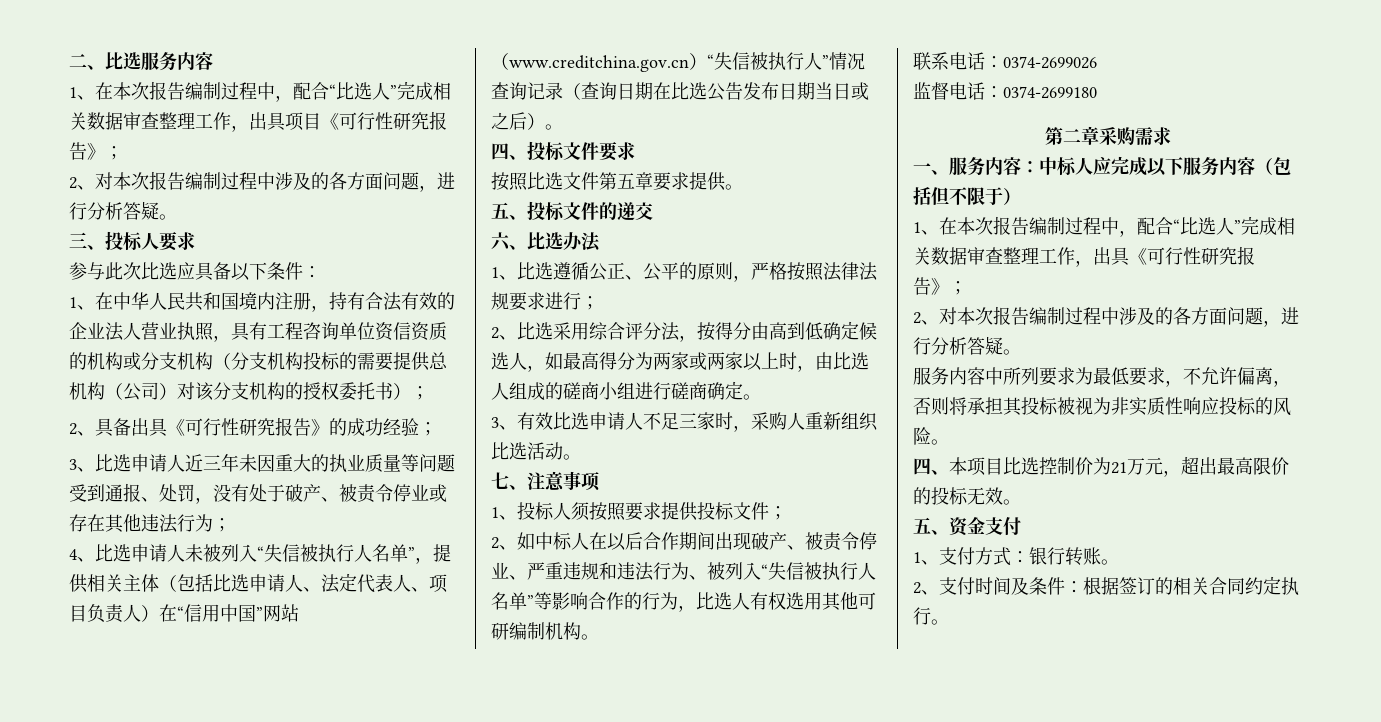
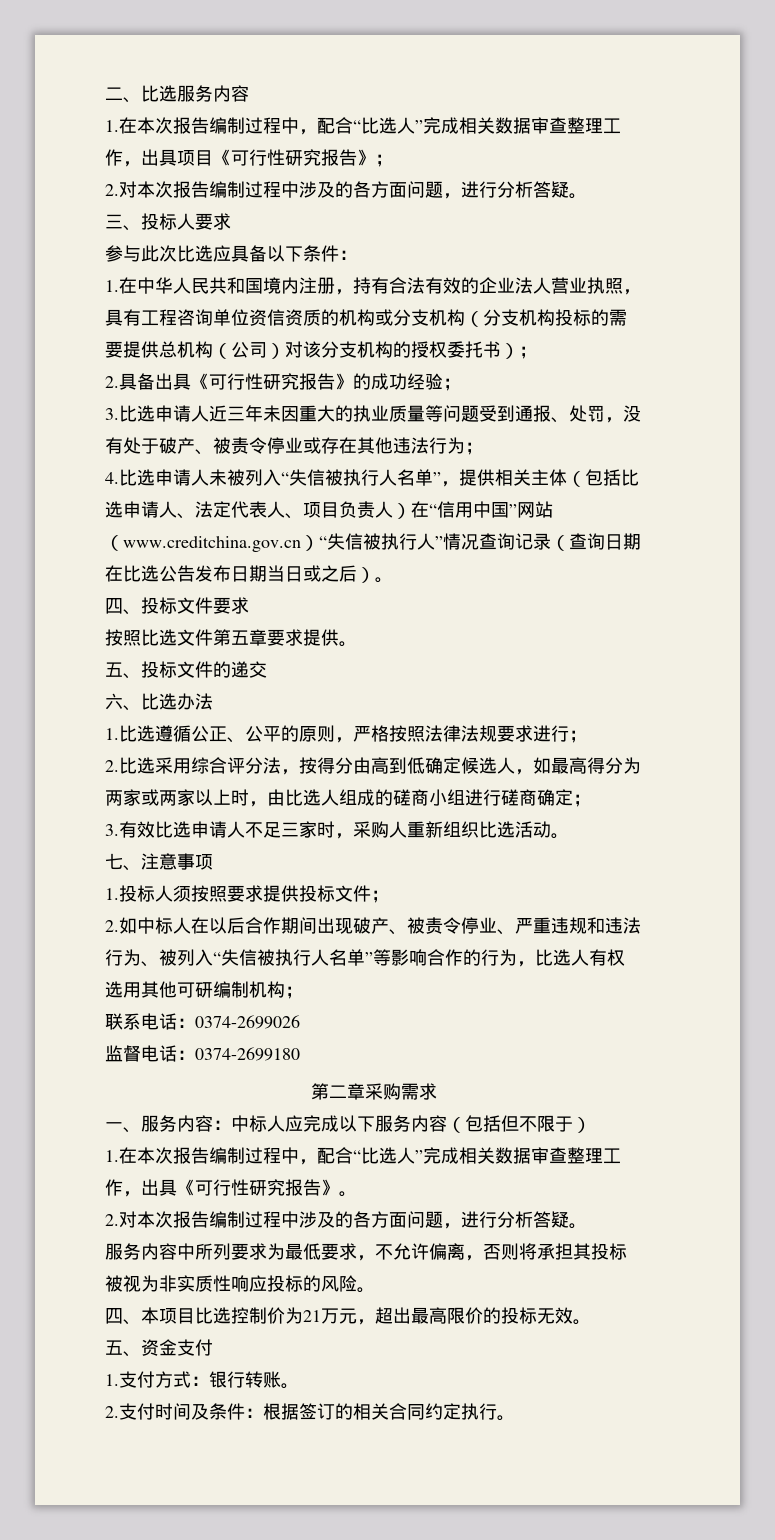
- 1、在本次报告编制过程中，配合“比选人”完成相关数据审查整理工作，出具项目《可行性研究报告》；
- 2、对本次报告编制过程中涉及的各方面问题，进行分析答疑。
+ 1.在本次报告编制过程中，配合“比选人”完成相关数据审查整理工作，出具项目《可行性研究报告》；
+ 2.对本次报告编制过程中涉及的各方面问题，进行分析答疑。
- 1、在中华人民共和国境内注册，持有合法有效的企业法人营业执照，具有工程咨询单位资信资质的机构或分支机构（分支机构投标的需要提供总机构（公司）对该分支机构的授权委托书）；
+ 1.在中华人民共和国境内注册，持有合法有效的企业法人营业执照，具有工程咨询单位资信资质的机构或分支机构（分支机构投标的需要提供总机构（公司）对该分支机构的授权委托书）；
- 2、具备出具《可行性研究报告》的成功经验；
+ 2.具备出具《可行性研究报告》的成功经验；
- 3、比选申请人近三年未因重大的执业质量等问题受到通报、处罚，没有处于破产、被责令停业或存在其他违法行为；
+ 3.比选申请人近三年未因重大的执业质量等问题受到通报、处罚，没有处于破产、被责令停业或存在其他违法行为；
- 4、比选申请人未被列入“失信被执行人名单”，提供相关主体（包括比选申请人、法定代表人、项目负责人）在“信用中国”网站（www.creditchina.gov.cn）“失信被执行人”情况查询记录（查询日期在比选公告发布日期当日或之后）。
+ 4.比选申请人未被列入“失信被执行人名单”，提供相关主体（包括比选申请人、法定代表人、项目负责人）在“信用中国”网站（www.creditchina.gov.cn）“失信被执行人”情况查询记录（查询日期在比选公告发布日期当日或之后）。
- 1、比选遵循公正、公平的原则，严格按照法律法规要求进行；
+ 1.比选遵循公正、公平的原则，严格按照法律法规要求进行；
- 2、比选采用综合评分法，按得分由高到低确定候选人，如最高得分为两家或两家以上时，由比选人组成的磋商小组进行磋商确定。
- 3、有效比选申请人不足三家时，采购人重新组织比选活动。
+ 2.比选采用综合评分法，按得分由高到低确定候选人，如最高得分为两家或两家以上时，由比选人组成的磋商小组进行磋商确定；
+ 3.有效比选申请人不足三家时，采购人重新组织比选活动。
- 1、投标人须按照要求提供投标文件；
+ 1.投标人须按照要求提供投标文件；
- 2、如中标人在以后合作期间出现破产、被责令停业、严重违规和违法行为、被列入“失信被执行人名单”等影响合作的行为，比选人有权选用其他可研编制机构。
+ 2.如中标人在以后合作期间出现破产、被责令停业、严重违规和违法行为、被列入“失信被执行人名单”等影响合作的行为，比选人有权选用其他可研编制机构；
- 1、在本次报告编制过程中，配合“比选人”完成相关数据审查整理工作，出具《可行性研究报告》；
- 2、对本次报告编制过程中涉及的各方面问题，进行分析答疑。
+ 1.在本次报告编制过程中，配合“比选人”完成相关数据审查整理工作，出具《可行性研究报告》。
+ 2.对本次报告编制过程中涉及的各方面问题，进行分析答疑。
- 1、支付方式：银行转账。
+ 1.支付方式：银行转账。
- 2、支付时间及条件：根据签订的相关合同约定执行。
+ 2.支付时间及条件：根据签订的相关合同约定执行。

